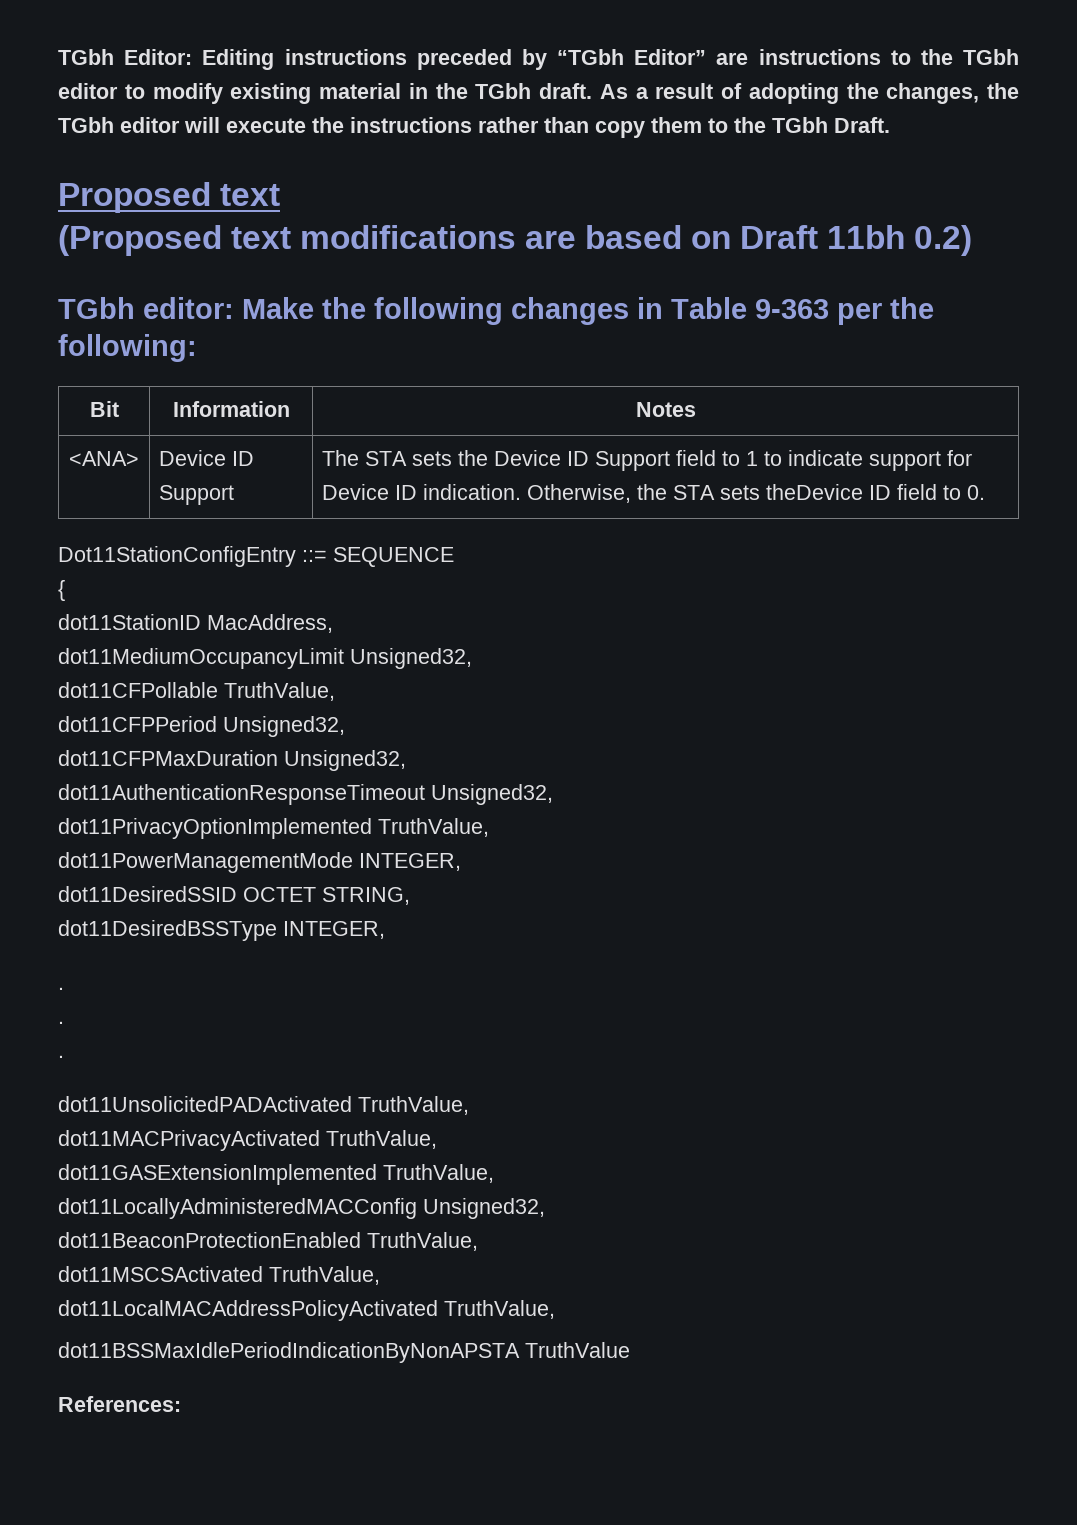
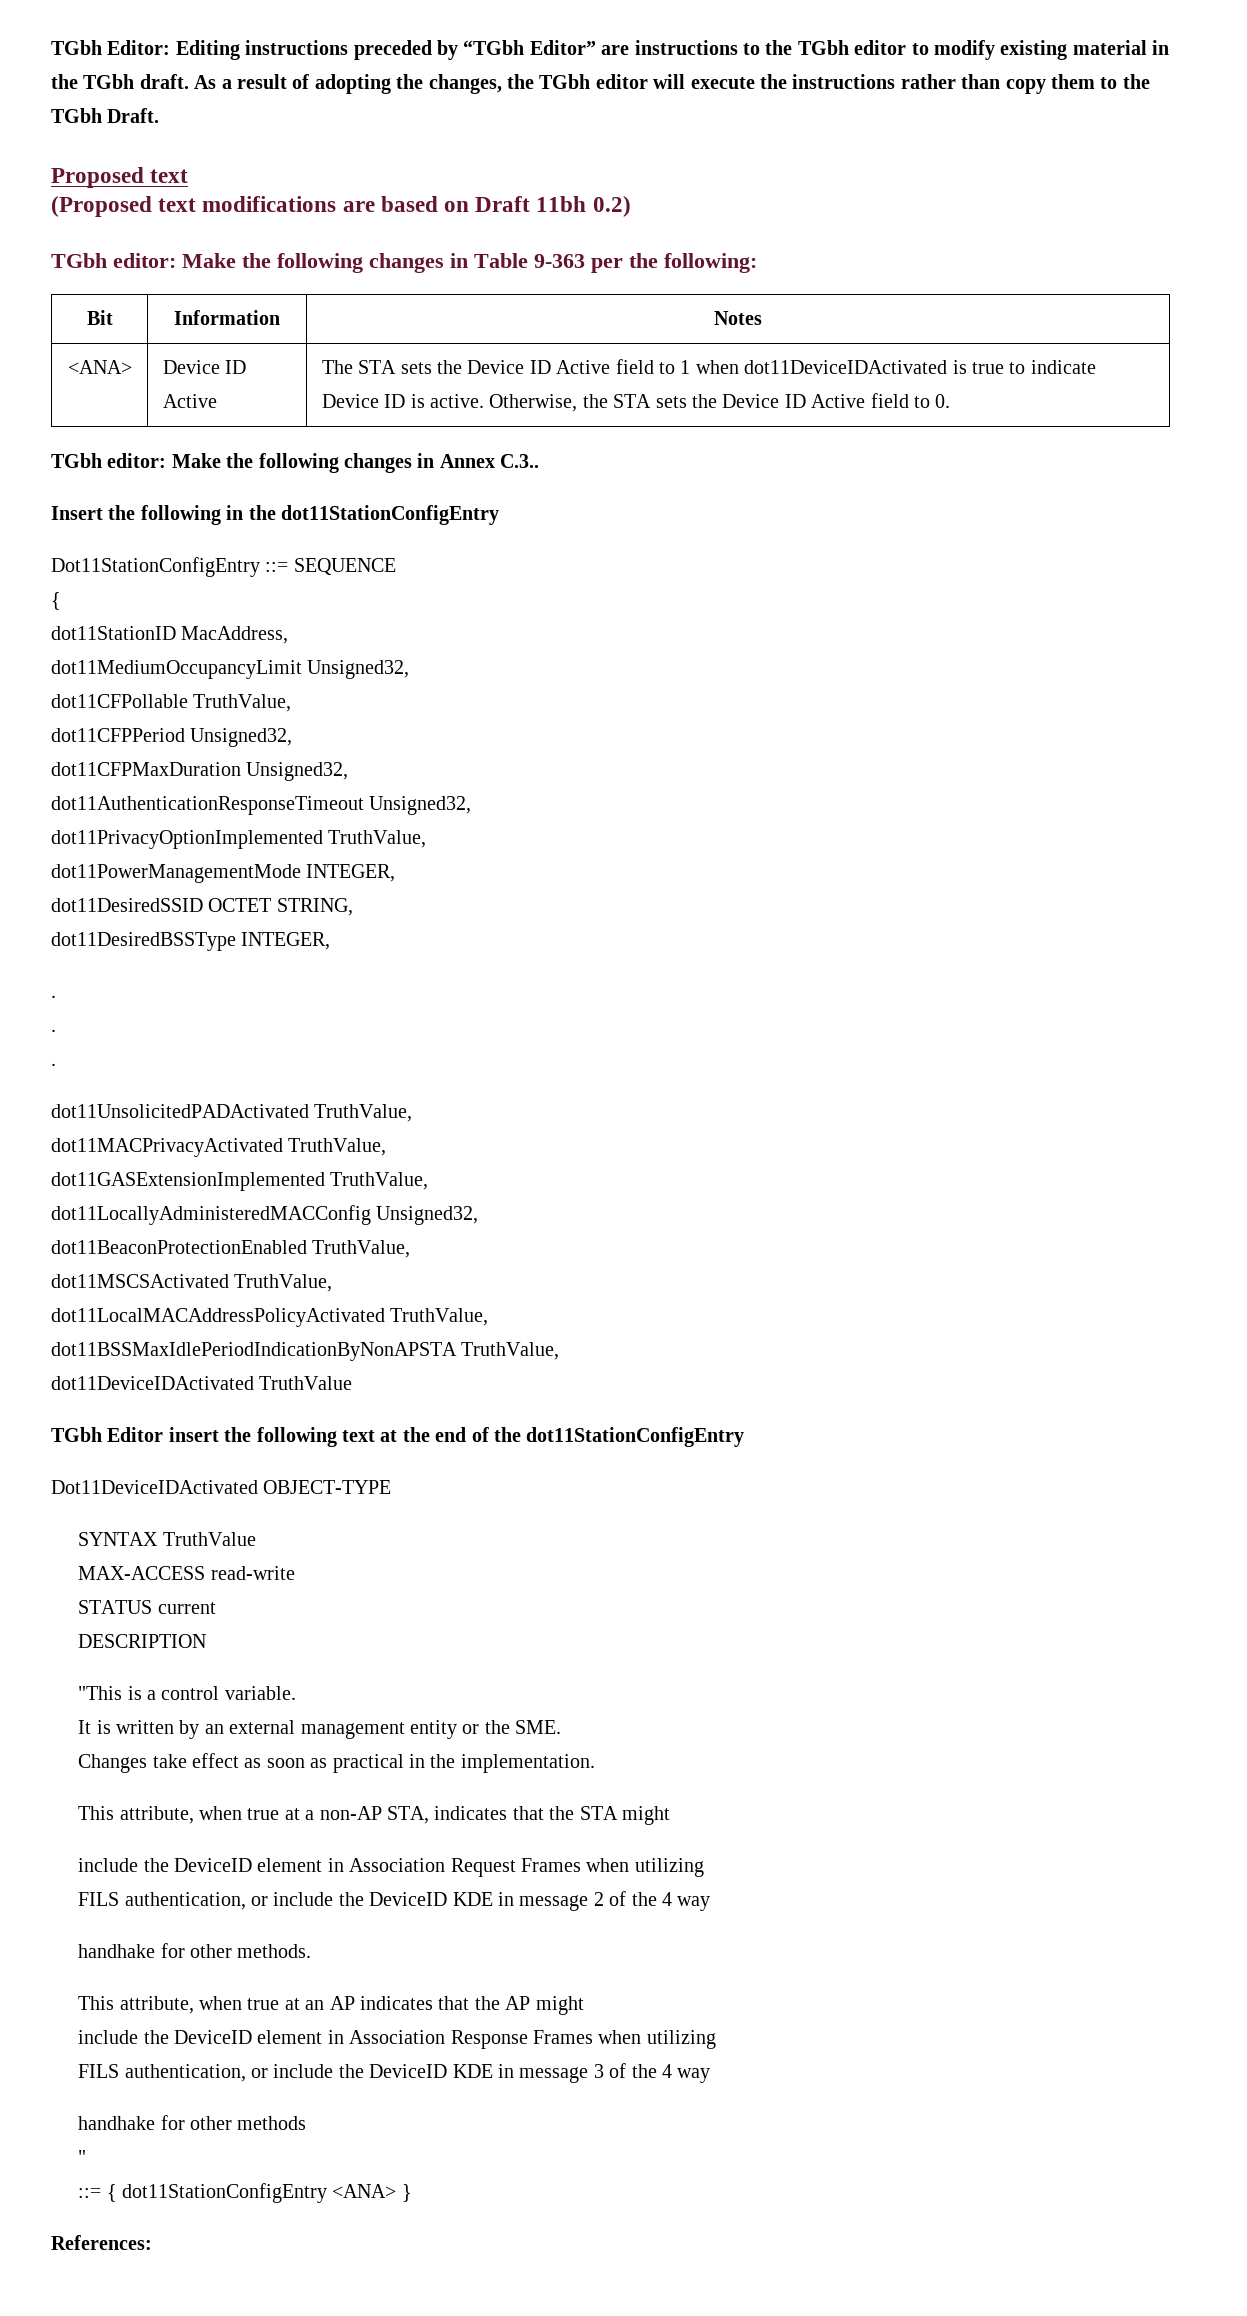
- <ANA> | Device ID Support | The STA sets the Device ID Support field to 1 to indicate support for Device ID indication. Otherwise, the STA sets theDevice ID field to 0.
+ <ANA> | Device ID Active | The STA sets the Device ID Active field to 1 when dot11DeviceIDActivated is true to indicate Device ID is active. Otherwise, the STA sets the Device ID Active field to 0.
+ TGbh editor: Make the following changes in Annex C.3..
+ Insert the following in the dot11StationConfigEntry
- dot11BSSMaxIdlePeriodIndicationByNonAPSTA TruthValue
+ dot11BSSMaxIdlePeriodIndicationByNonAPSTA TruthValue,
+ dot11DeviceIDActivated TruthValue
+ TGbh Editor insert the following text at the end of the dot11StationConfigEntry
+ Dot11DeviceIDActivated OBJECT-TYPE
+ SYNTAX TruthValue
+ MAX-ACCESS read-write
+ STATUS current
+ DESCRIPTION
+ "This is a control variable.
+ It is written by an external management entity or the SME.
+ Changes take effect as soon as practical in the implementation.
+ This attribute, when true at a non-AP STA, indicates that the STA might
+ include the DeviceID element in Association Request Frames when utilizing
+ FILS authentication, or include the DeviceID KDE in message 2 of the 4 way
+ handhake for other methods.
+ This attribute, when true at an AP indicates that the AP might
+ include the DeviceID element in Association Response Frames when utilizing
+ FILS authentication, or include the DeviceID KDE in message 3 of the 4 way
+ handhake for other methods
+ "
+ ::= { dot11StationConfigEntry <ANA> }

